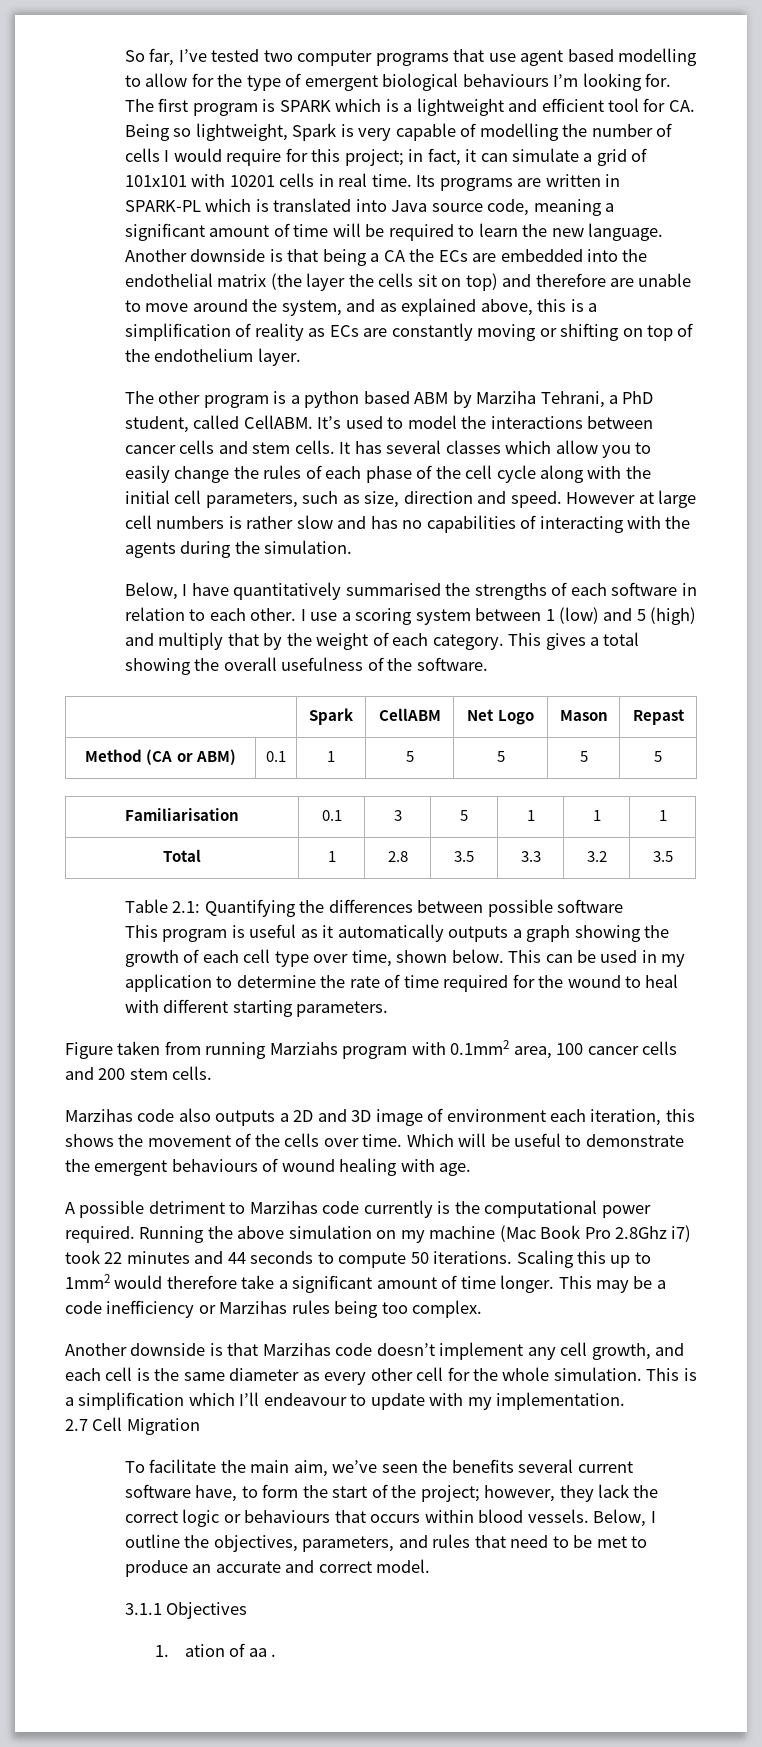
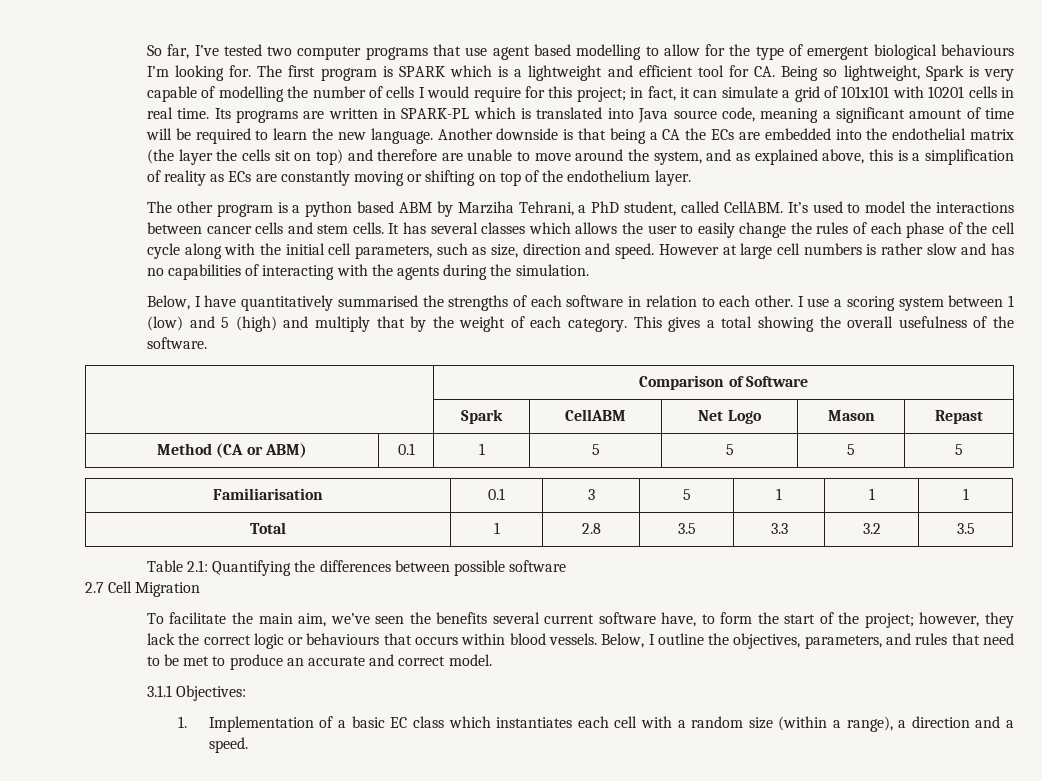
- It has several classes which allow you to easily change the rules of each phase of the cell cycle along with the initial cell parameters, such as size, direction and speed.
+ It has several classes which allows the user to easily change the rules of each phase of the cell cycle along with the initial cell parameters, such as size, direction and speed.
+ | Comparison of Software
- This program is useful as it automatically outputs a graph showing the growth of each cell type over time, shown below. This can be used in my application to determine the rate of time required for the wound to heal with different starting parameters.
- Figure taken from running Marziahs program with 0.1mm2 area, 100 cancer cells and 200 stem cells.
- Marzihas code also outputs a 2D and 3D image of environment each iteration, this shows the movement of the cells over time. Which will be useful to demonstrate the emergent behaviours of wound healing with age.
- A possible detriment to Marzihas code currently is the computational power required. Running the above simulation on my machine (Mac Book Pro 2.8Ghz i7) took 22 minutes and 44 seconds to compute 50 iterations. Scaling this up to 1mm2 would therefore take a significant amount of time longer. This may be a code inefficiency or Marzihas rules being too complex.
- Another downside is that Marzihas code doesn’t implement any cell growth, and each cell is the same diameter as every other cell for the whole simulation. This is a simplification which I’ll endeavour to update with my implementation.
- 3.1.1 Objectives
+ 3.1.1 Objectives:
- 1. ation of aa .
+ 1. Implementation of a basic EC class which instantiates each cell with a random size (within a range), a direction and a speed.

